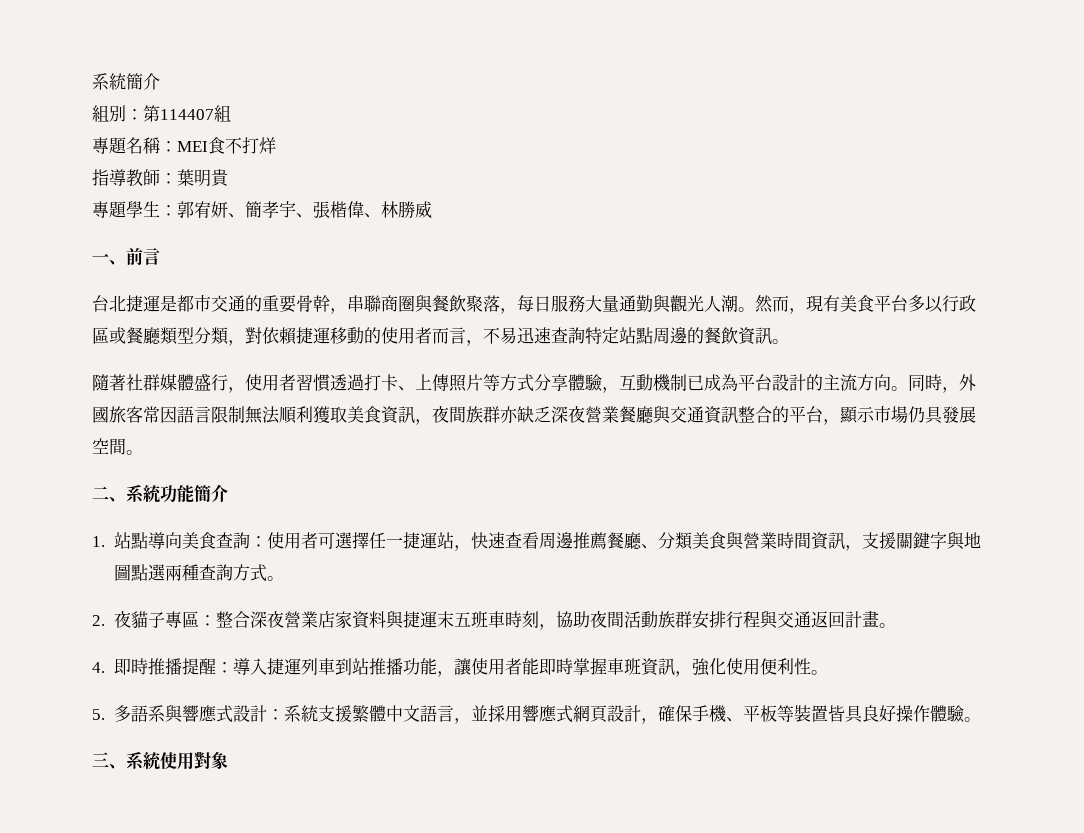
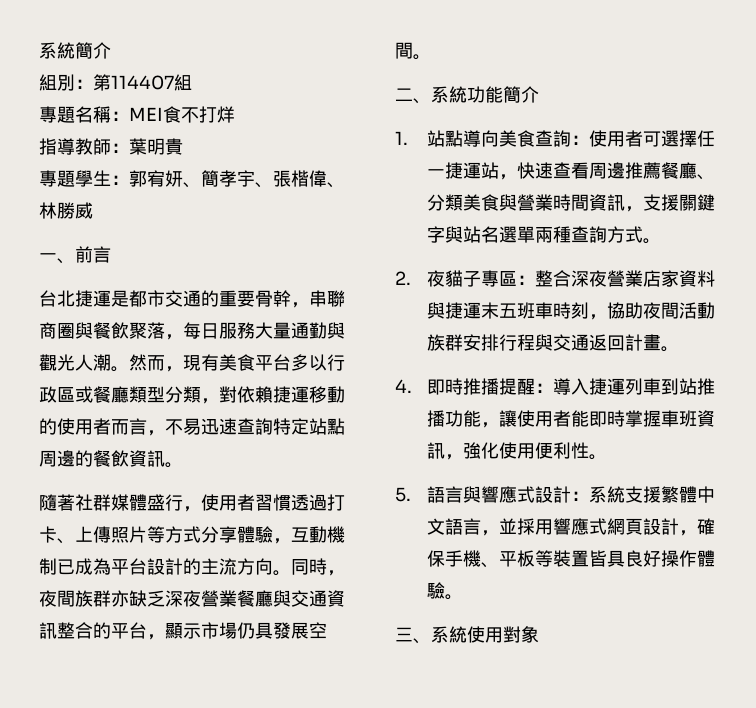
- 同時，外國旅客常因語言限制無法順利獲取美食資訊，夜間族群亦缺乏深夜營業餐廳與交通資訊整合的平台，顯示市場仍具發展空間。
+ 同時，夜間族群亦缺乏深夜營業餐廳與交通資訊整合的平台，顯示市場仍具發展空間。
- 1.站點導向美食查詢：使用者可選擇任一捷運站，快速查看周邊推薦餐廳、分類美食與營業時間資訊，支援關鍵字與地圖點選兩種查詢方式。
+ 1.站點導向美食查詢：使用者可選擇任一捷運站，快速查看周邊推薦餐廳、分類美食與營業時間資訊，支援關鍵字與站名選單兩種查詢方式。
- 5.多語系與響應式設計：系統支援繁體中文語言，並採用響應式網頁設計，確保手機、平板等裝置皆具良好操作體驗。
+ 5.語言與響應式設計：系統支援繁體中文語言，並採用響應式網頁設計，確保手機、平板等裝置皆具良好操作體驗。

